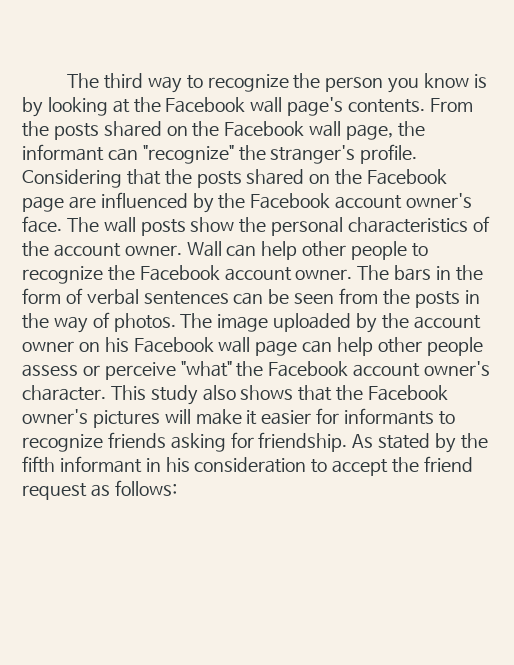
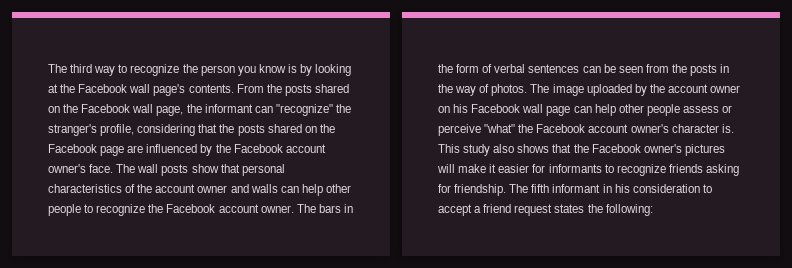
- From the posts shared on the Facebook wall page, the informant can "recognize" the stranger's profile. Considering that the posts shared on the Facebook page are influenced by the Facebook account owner's face.
+ From the posts shared on the Facebook wall page, the informant can "recognize" the stranger's profile, considering that the posts shared on the Facebook page are influenced by the Facebook account owner's face.
- The wall posts show the personal characteristics of the account owner. Wall can help other people to recognize the Facebook account owner.
+ The wall posts show that personal characteristics of the account owner and walls can help other people to recognize the Facebook account owner.
- The image uploaded by the account owner on his Facebook wall page can help other people assess or perceive "what" the Facebook account owner's character.
+ The image uploaded by the account owner on his Facebook wall page can help other people assess or perceive "what" the Facebook account owner's character is.
- As stated by the fifth informant in his consideration to accept the friend request as follows:
+ The fifth informant in his consideration to accept a friend request states the following:

